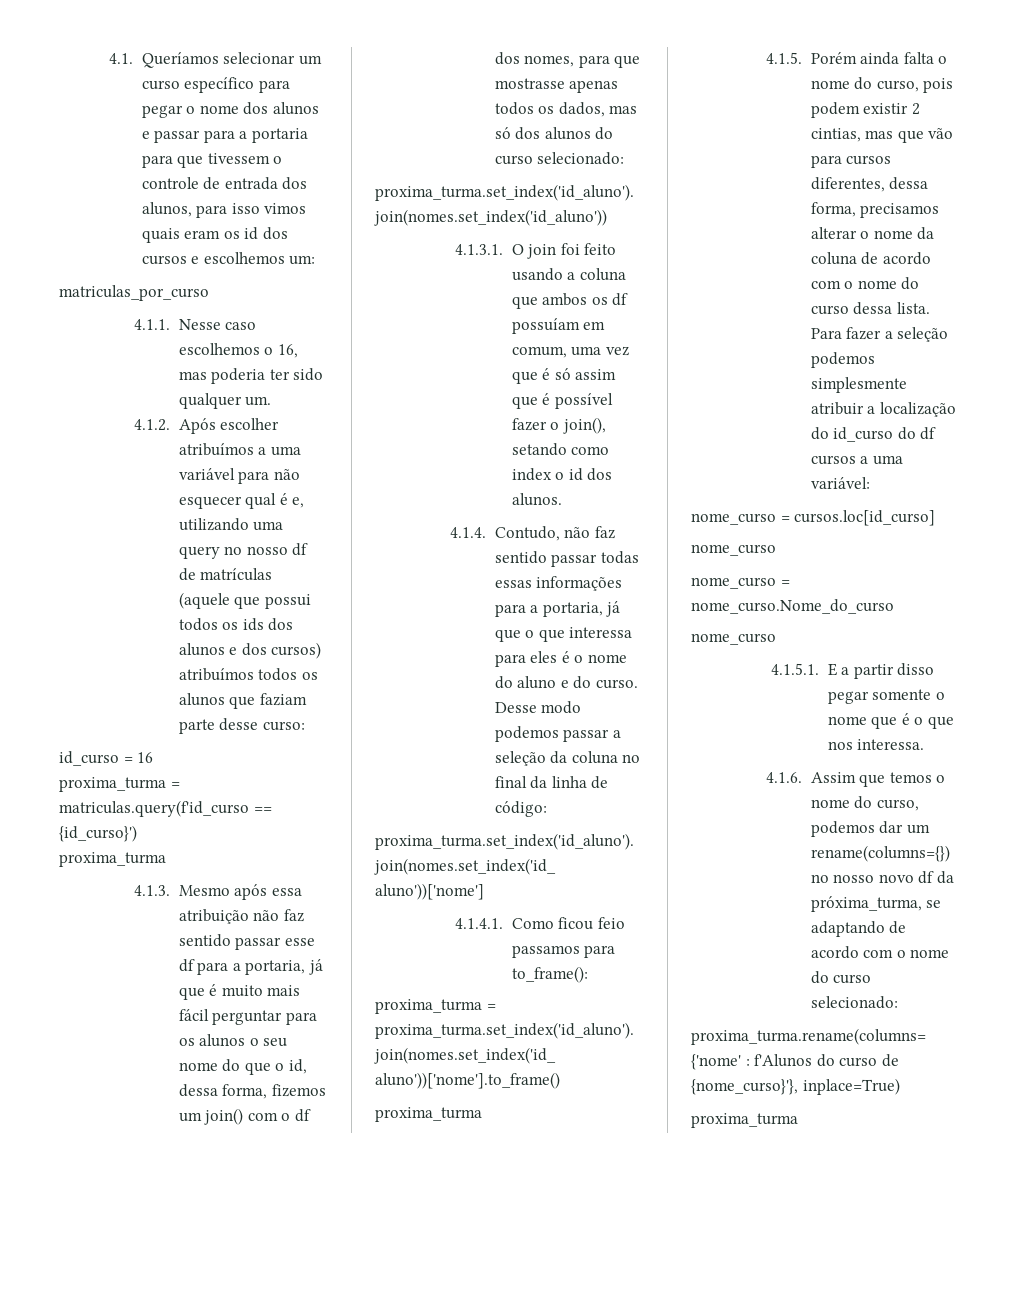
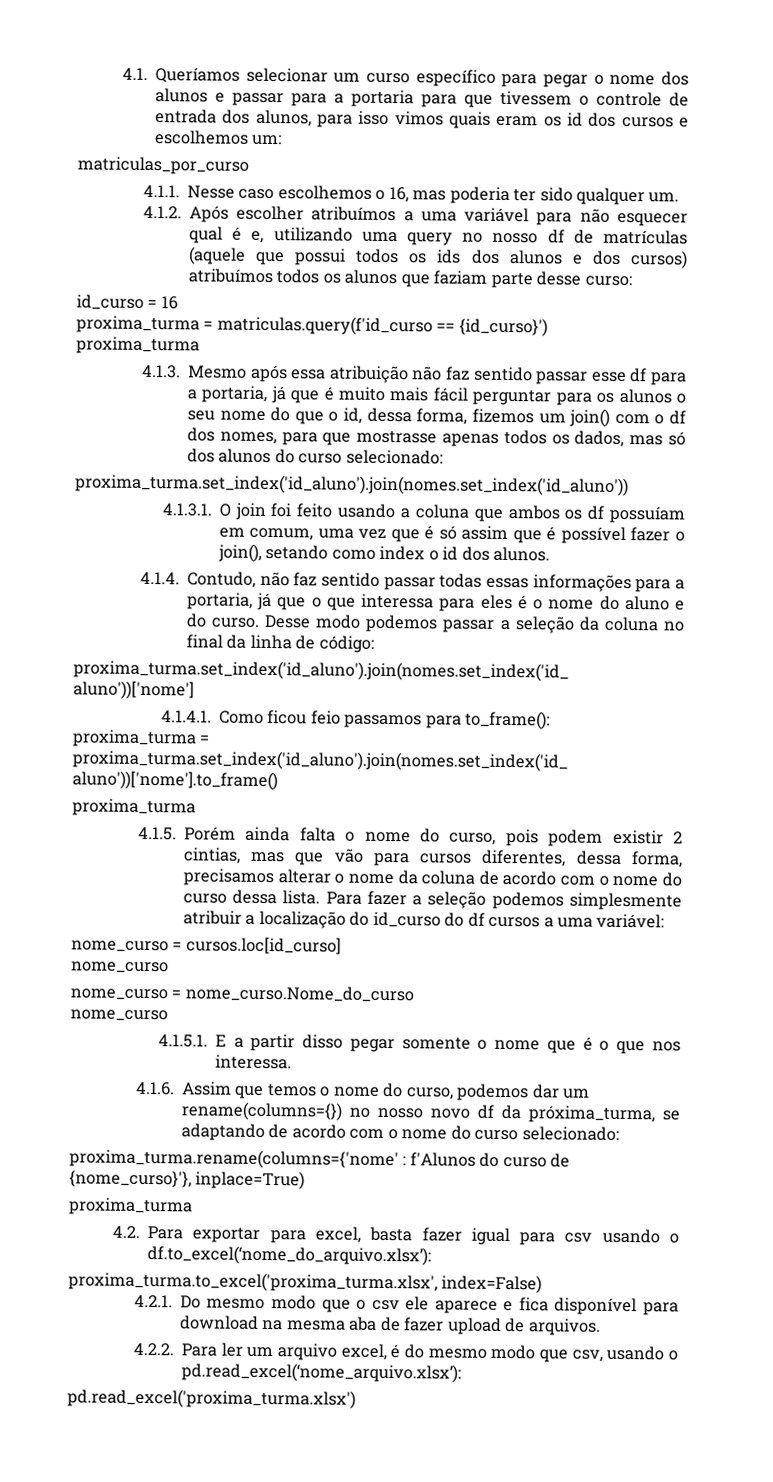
+ 4.2. Para exportar para excel, basta fazer igual para csv usando o df.to_excel(‘nome_do_arquivo.xlsx’):
+ proxima_turma.to_excel('proxima_turma.xlsx', index=False)
+ 4.2.1. Do mesmo modo que o csv ele aparece e fica disponível para download na mesma aba de fazer upload de arquivos.
+ 4.2.2. Para ler um arquivo excel, é do mesmo modo que csv, usando o pd.read_excel(‘nome_arquivo.xlsx’):
+ pd.read_excel('proxima_turma.xlsx')

